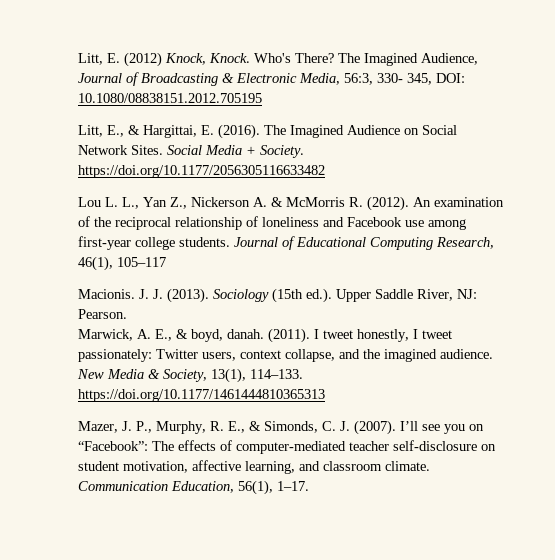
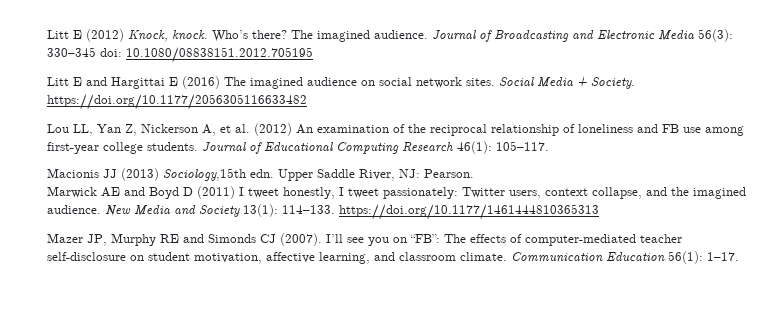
- Litt, E. (2012) Knock, Knock. Who's There? The Imagined Audience, Journal of Broadcasting & Electronic Media, 56:3, 330- 345, DOI: 10.1080/08838151.2012.705195
- Litt, E., & Hargittai, E. (2016). The Imagined Audience on Social Network Sites.
+ Litt E (2012) Knock, knock. Who’s there? The imagined audience. Journal of Broadcasting and Electronic Media 56(3): 330–345 doi: 10.1080/08838151.2012.705195
+ Litt E and Hargittai E (2016) The imagined audience on social network sites.
- Lou L. L., Yan Z., Nickerson A. & McMorris R. (2012). An examination of the reciprocal relationship of loneliness and Facebook use among first-year college students.
+ Lou LL, Yan Z, Nickerson A, et al. (2012) An examination of the reciprocal relationship of loneliness and FB use among first-year college students.
- Journal of Educational Computing Research, 46(1), 105–117
- Macionis. J. J. (2013). Sociology (15th ed.). Upper Saddle River, NJ: Pearson.
+ Journal of Educational Computing Research 46(1): 105–117.
+ Macionis JJ (2013) Sociology,15th edn. Upper Saddle River, NJ: Pearson.
- Marwick, A. E., & boyd, danah. (2011). I tweet honestly, I tweet passionately: Twitter users, context collapse, and the imagined audience.
+ Marwick AE and Boyd D (2011) I tweet honestly, I tweet passionately: Twitter users, context collapse, and the imagined audience.
- New Media & Society, 13(1), 114–133. https://doi.org/10.1177/1461444810365313
+ New Media and Society 13(1): 114–133. https://doi.org/10.1177/1461444810365313
- Mazer, J. P., Murphy, R. E., & Simonds, C. J. (2007).
+ Mazer JP, Murphy RE and Simonds CJ (2007).
- I’ll see you on “Facebook”: The effects of computer-mediated teacher self-disclosure on student motivation, affective learning, and classroom climate.
+ I’ll see you on “FB”: The effects of computer-mediated teacher self-disclosure on student motivation, affective learning, and classroom climate.
- Communication Education, 56(1), 1–17.
+ Communication Education 56(1): 1–17.

